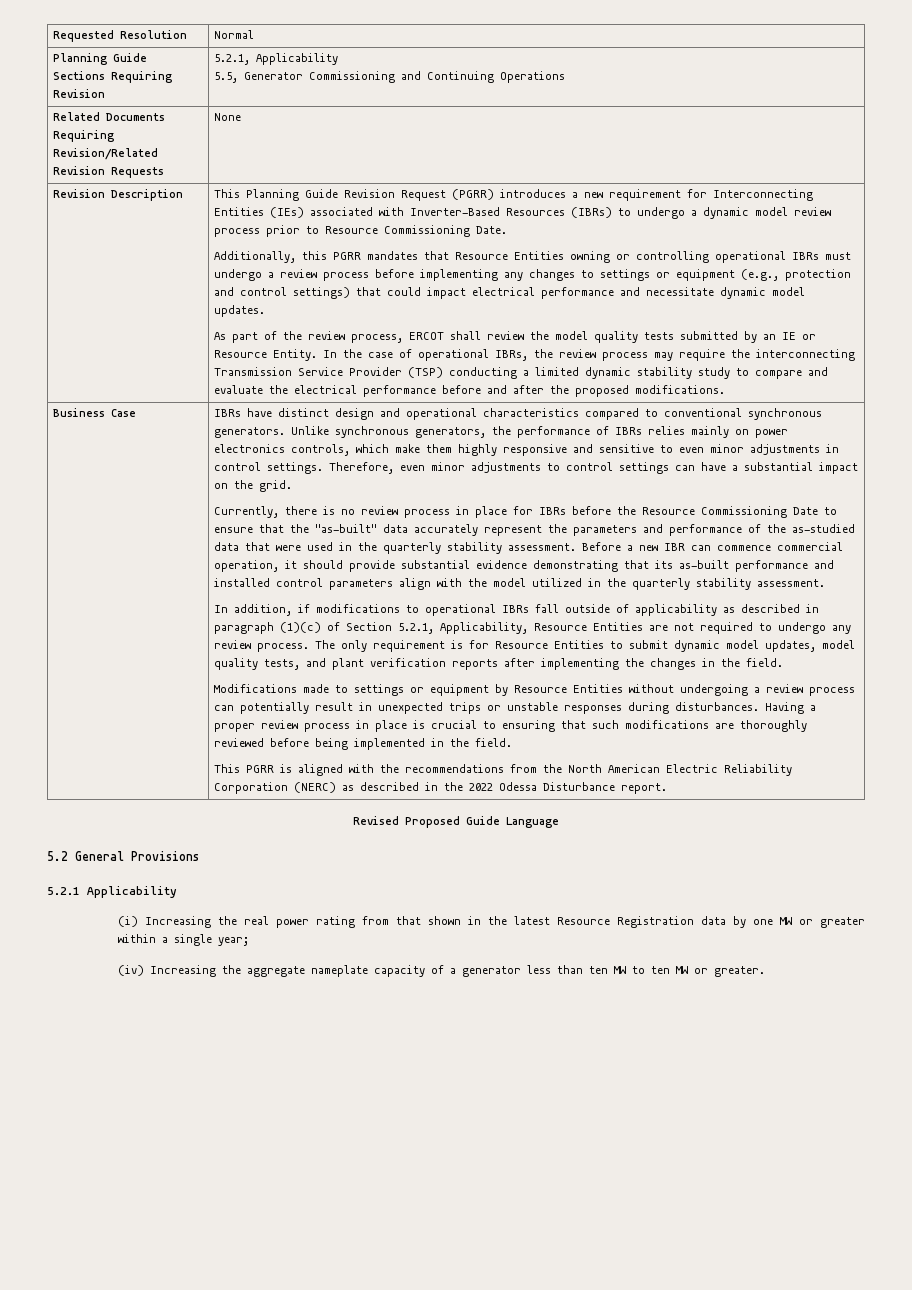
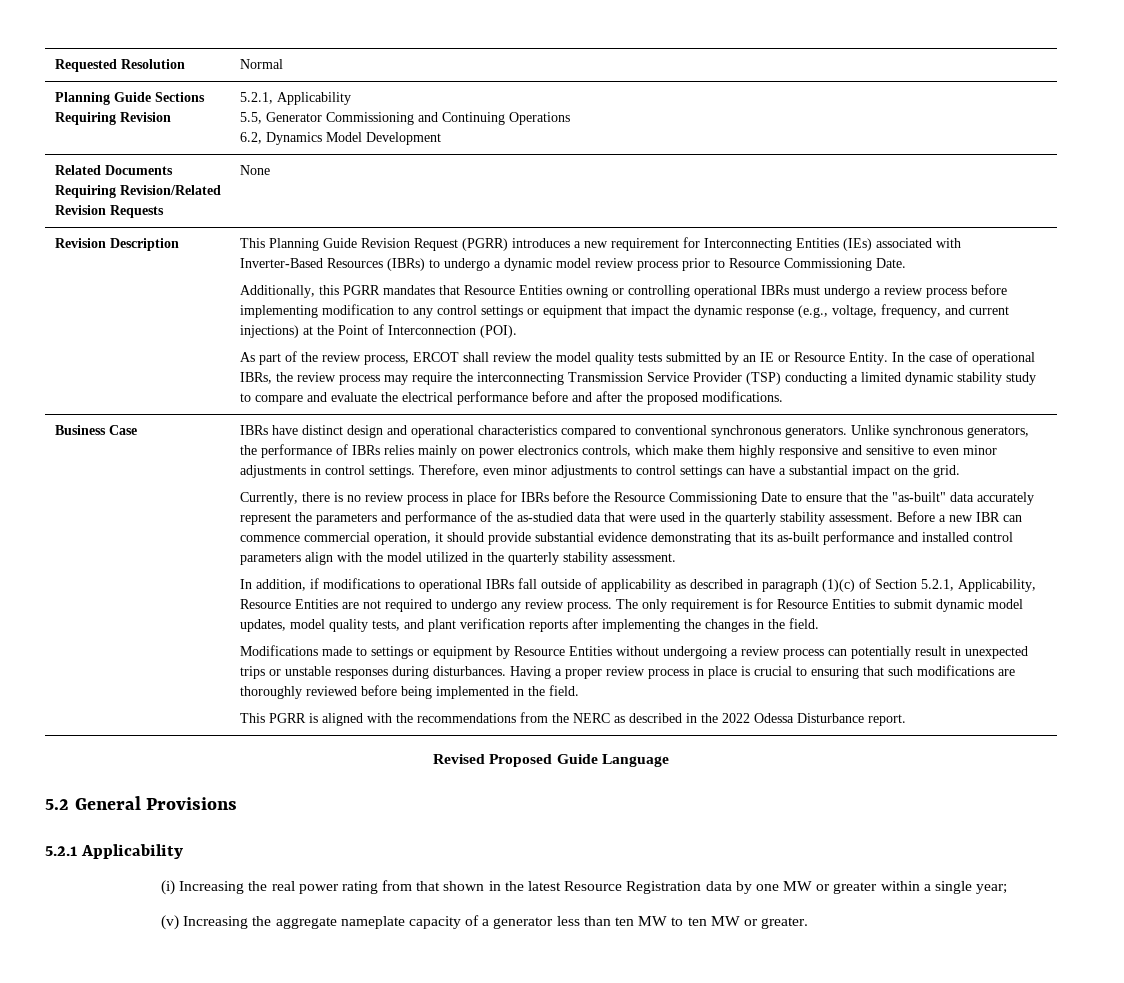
  Planning Guide Sections Requiring Revision | 5.2.1, Applicability
  5.5, Generator Commissioning and Continuing Operations
+ 6.2, Dynamics Model Development
- Additionally, this PGRR mandates that Resource Entities owning or controlling operational IBRs must undergo a review process before implementing any changes to settings or equipment (e.g., protection and control settings) that could impact electrical performance and necessitate dynamic model updates.
+ Additionally, this PGRR mandates that Resource Entities owning or controlling operational IBRs must undergo a review process before implementing modification to any control settings or equipment that impact the dynamic response (e.g., voltage, frequency, and current injections) at the Point of Interconnection (POI).
- This PGRR is aligned with the recommendations from the North American Electric Reliability Corporation (NERC) as described in the 2022 Odessa Disturbance report.
+ This PGRR is aligned with the recommendations from the NERC as described in the 2022 Odessa Disturbance report.
- (iv) Increasing the aggregate nameplate capacity of a generator less than ten MW to ten MW or greater.
+ (v) Increasing the aggregate nameplate capacity of a generator less than ten MW to ten MW or greater.

